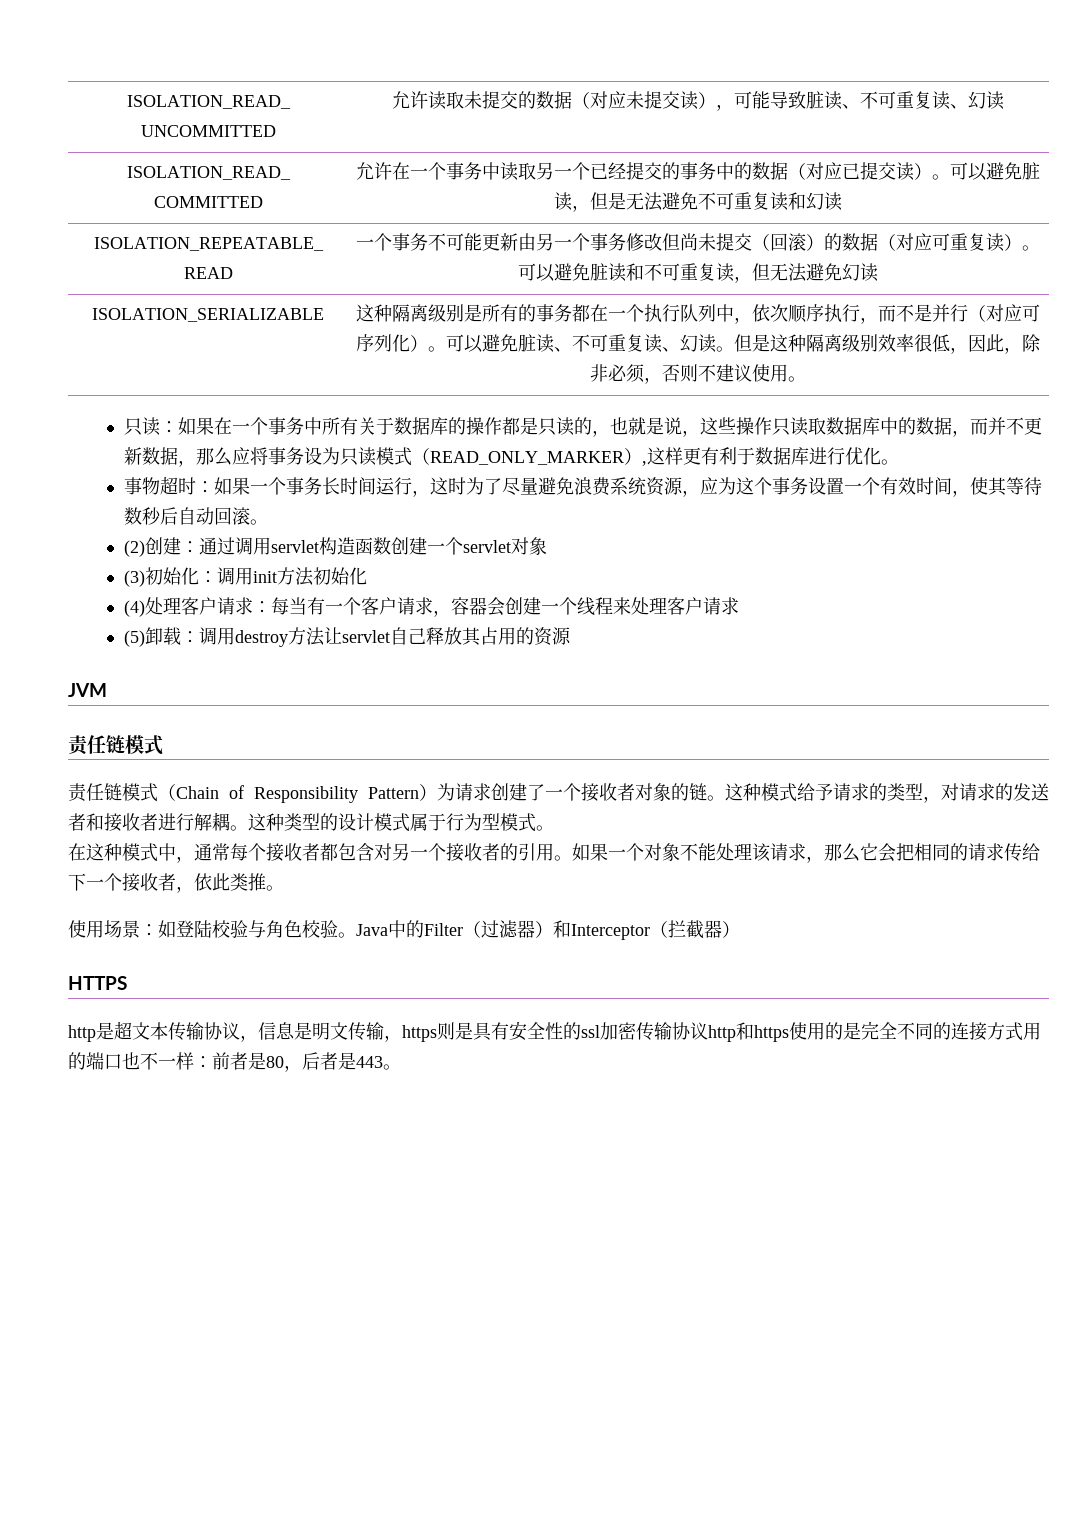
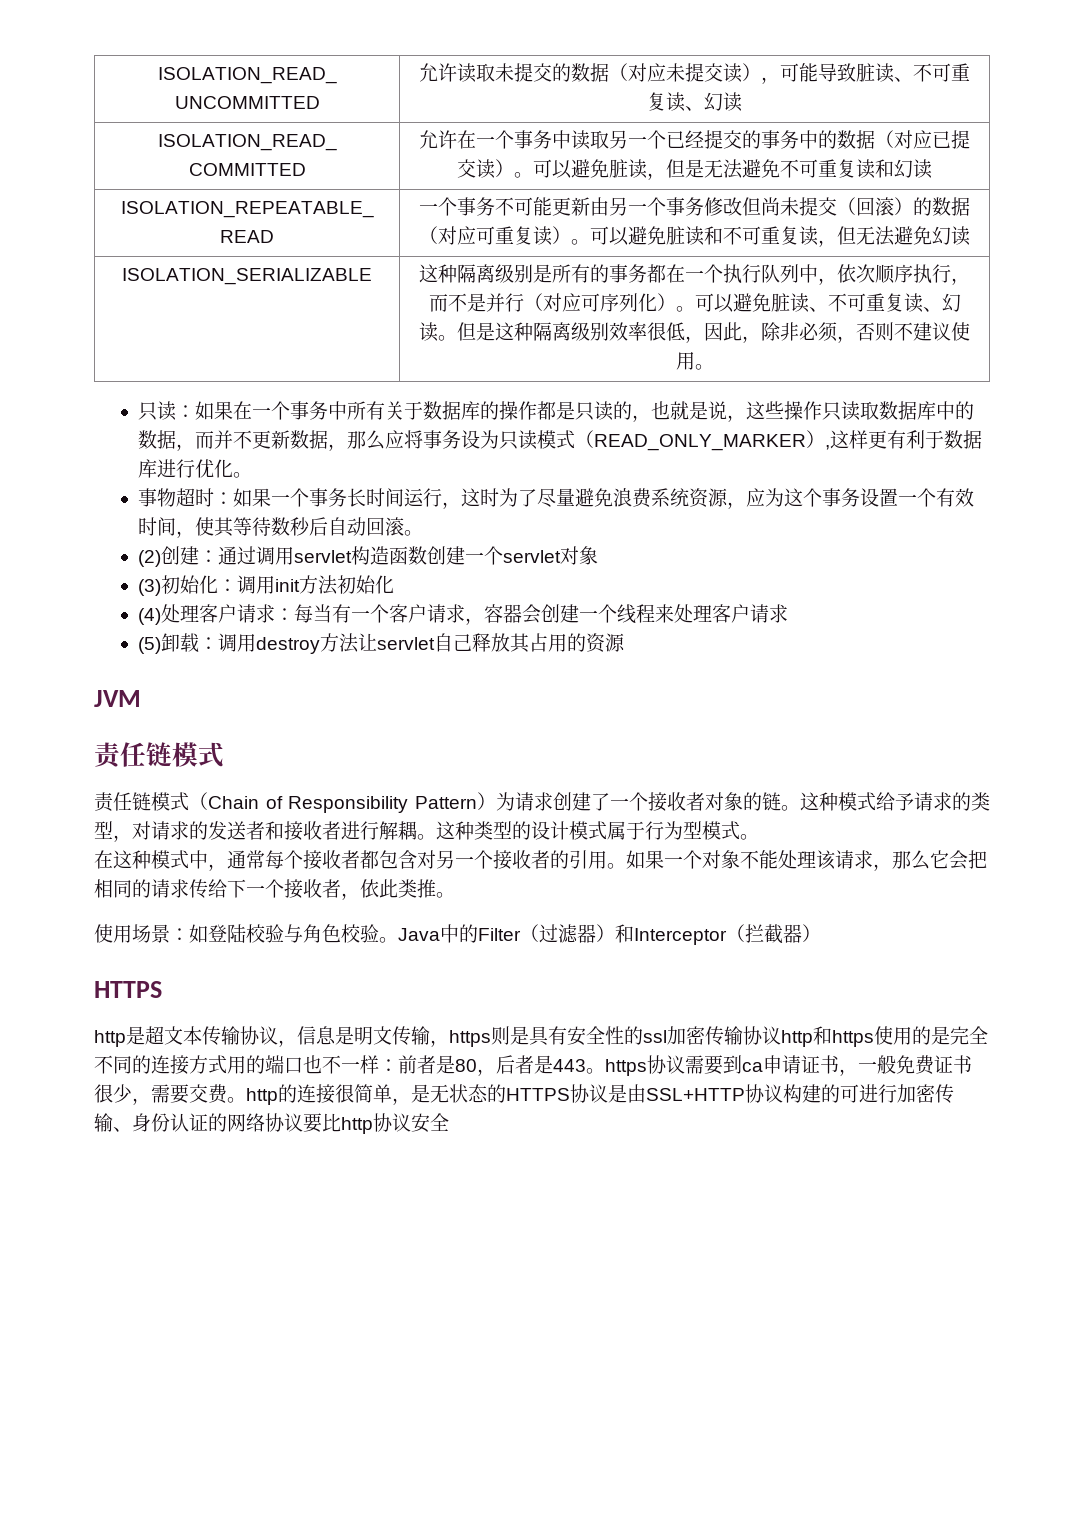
- http是超文本传输协议，信息是明文传输，https则是具有安全性的ssl加密传输协议http和https使用的是完全不同的连接方式用的端口也不一样：前者是80，后者是443。
+ http是超文本传输协议，信息是明文传输，https则是具有安全性的ssl加密传输协议http和https使用的是完全不同的连接方式用的端口也不一样：前者是80，后者是443。https协议需要到ca申请证书，一般免费证书很少，需要交费。http的连接很简单，是无状态的HTTPS协议是由SSL+HTTP协议构建的可进行加密传输、身份认证的网络协议要比http协议安全

